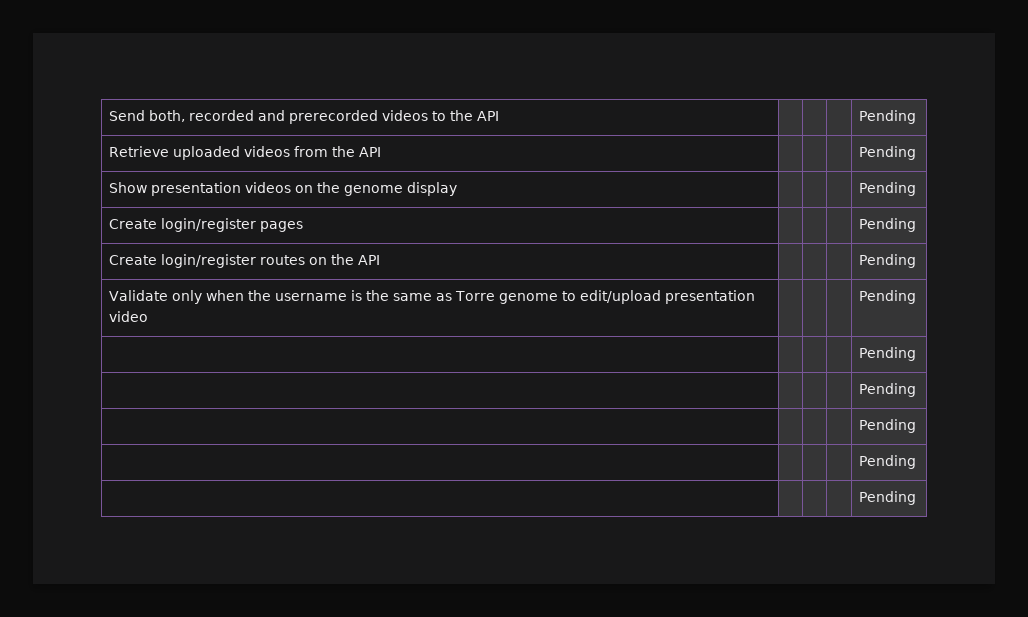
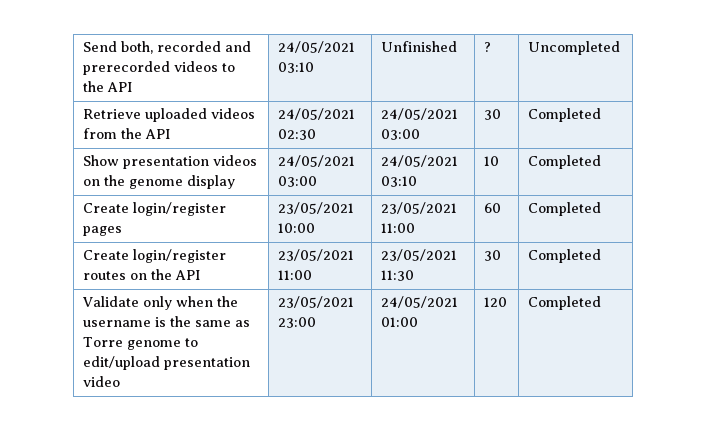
- Send both, recorded and prerecorded videos to the API | | | | Pending
+ Send both, recorded and prerecorded videos to the API | 24/05/2021 03:10 | Unfinished | ? | Uncompleted
- Retrieve uploaded videos from the API | | | | Pending
+ Retrieve uploaded videos from the API | 24/05/2021 02:30 | 24/05/2021 03:00 | 30 | Completed
- Show presentation videos on the genome display | | | | Pending
- Create login/register pages | | | | Pending
+ Show presentation videos on the genome display | 24/05/2021 03:00 | 24/05/2021 03:10 | 10 | Completed
+ Create login/register pages | 23/05/2021 10:00 | 23/05/2021 11:00 | 60 | Completed
- Create login/register routes on the API | | | | Pending
+ Create login/register routes on the API | 23/05/2021 11:00 | 23/05/2021 11:30 | 30 | Completed
- Validate only when the username is the same as Torre genome to edit/upload presentation video | | | | Pending
- | | | | Pending
- | | | | Pending
- | | | | Pending
- | | | | Pending
- | | | | Pending
+ Validate only when the username is the same as Torre genome to edit/upload presentation video | 23/05/2021 23:00 | 24/05/2021 01:00 | 120 | Completed

